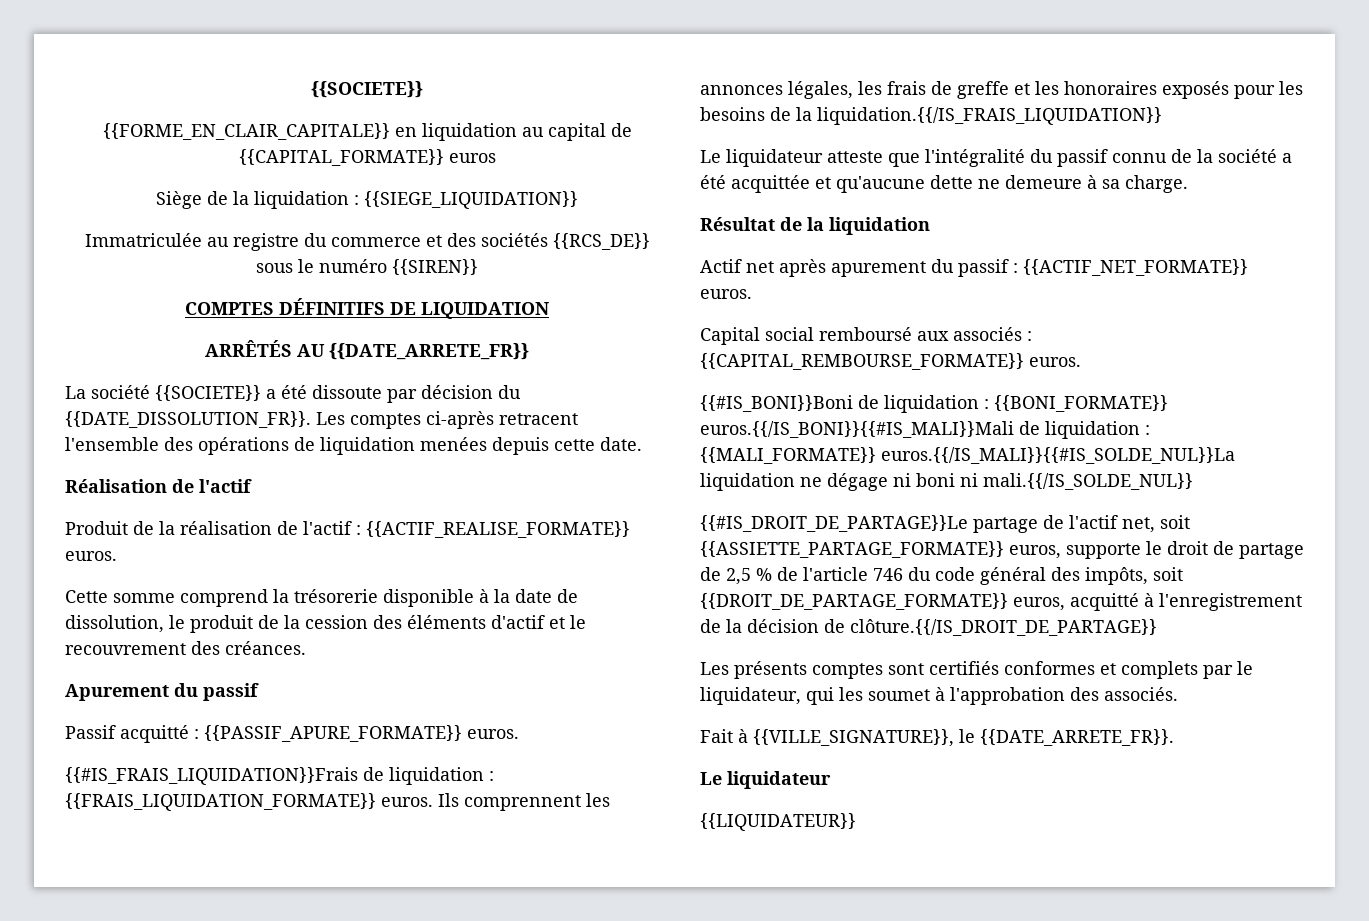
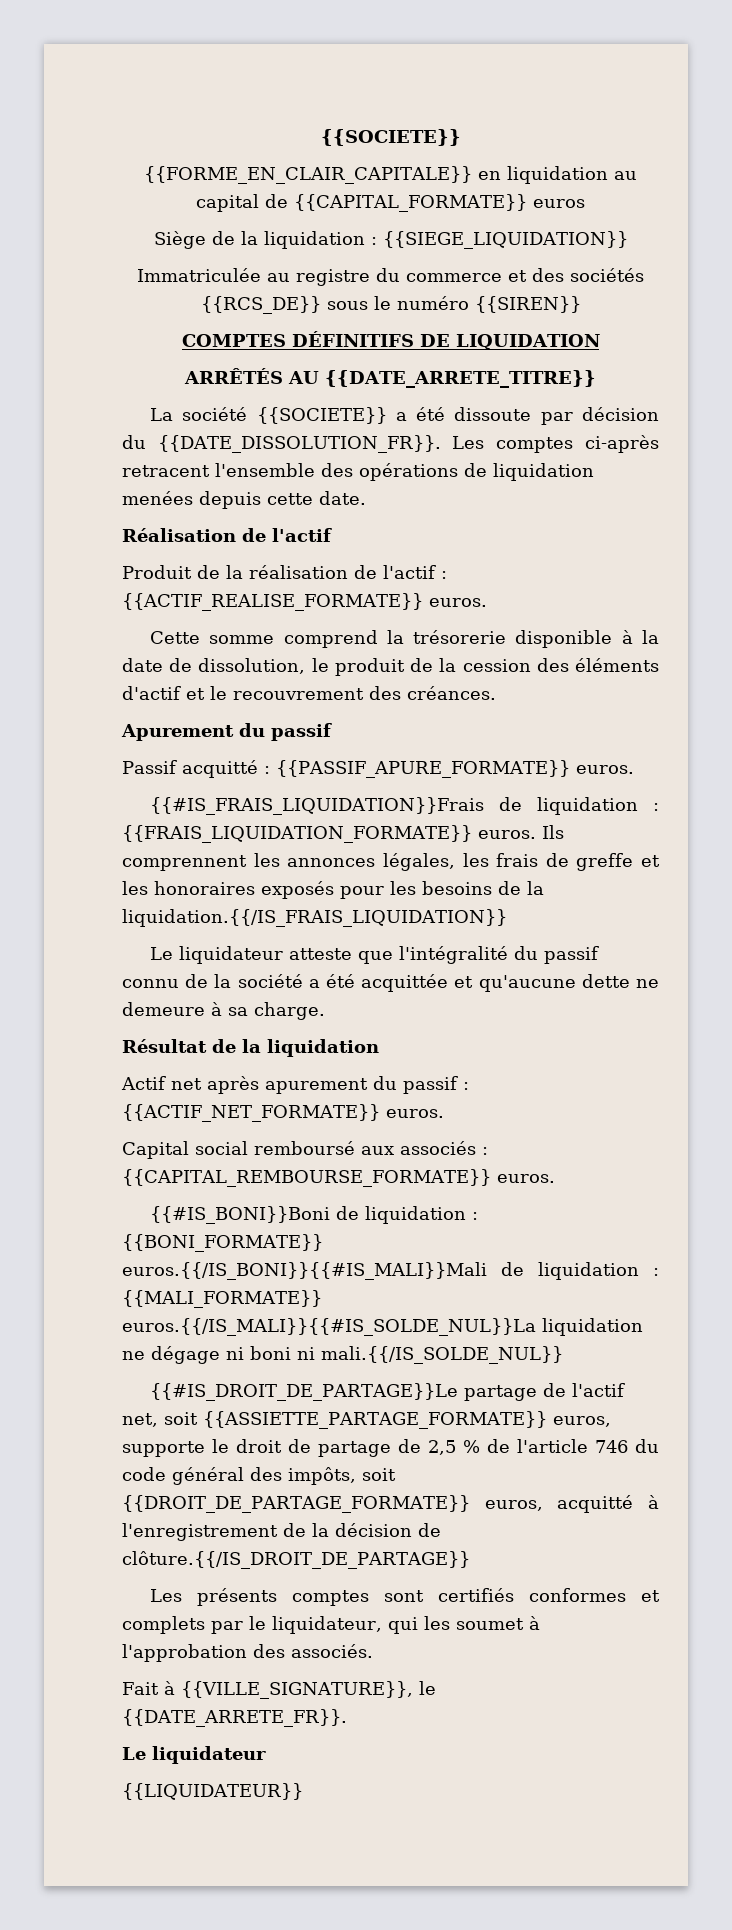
- ARRÊTÉS AU {{DATE_ARRETE_FR}}
+ ARRÊTÉS AU {{DATE_ARRETE_TITRE}}

